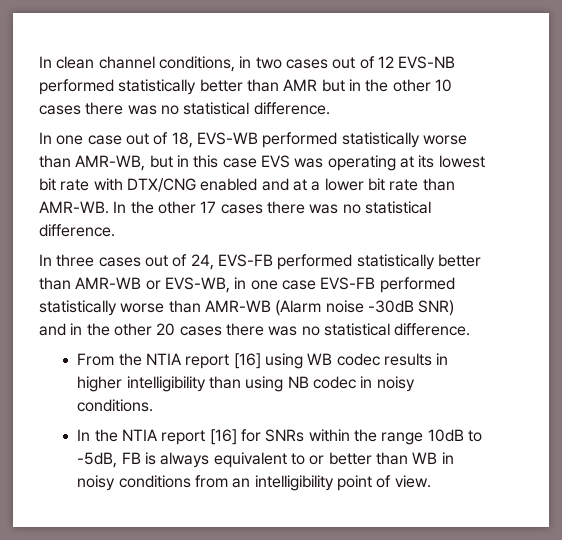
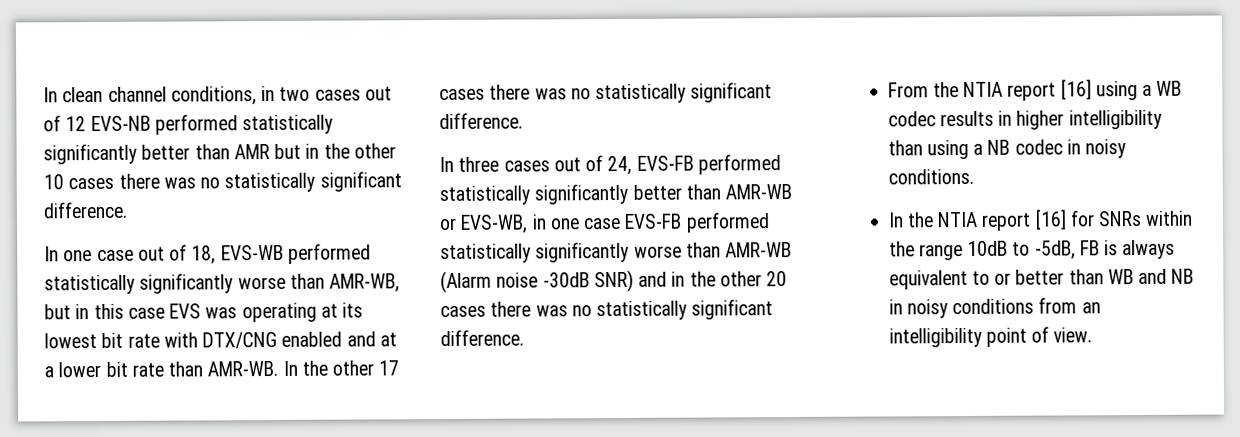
- In clean channel conditions, in two cases out of 12 EVS-NB performed statistically better than AMR but in the other 10 cases there was no statistical difference.
+ In clean channel conditions, in two cases out of 12 EVS-NB performed statistically significantly better than AMR but in the other 10 cases there was no statistically significant difference.
- In one case out of 18, EVS-WB performed statistically worse than AMR-WB, but in this case EVS was operating at its lowest bit rate with DTX/CNG enabled and at a lower bit rate than AMR-WB.
+ In one case out of 18, EVS-WB performed statistically significantly worse than AMR-WB, but in this case EVS was operating at its lowest bit rate with DTX/CNG enabled and at a lower bit rate than AMR-WB.
- In the other 17 cases there was no statistical difference.
+ In the other 17 cases there was no statistically significant difference.
- In three cases out of 24, EVS-FB performed statistically better than AMR-WB or EVS-WB, in one case EVS-FB performed statistically worse than AMR-WB (Alarm noise -30dB SNR) and in the other 20 cases there was no statistical difference.
+ In three cases out of 24, EVS-FB performed statistically significantly better than AMR-WB or EVS-WB, in one case EVS-FB performed statistically significantly worse than AMR-WB (Alarm noise -30dB SNR) and in the other 20 cases there was no statistically significant difference.
- From the NTIA report [16] using WB codec results in higher intelligibility than using NB codec in noisy conditions.
+ From the NTIA report [16] using a WB codec results in higher intelligibility than using a NB codec in noisy conditions.
- In the NTIA report [16] for SNRs within the range 10dB to -5dB, FB is always equivalent to or better than WB in noisy conditions from an intelligibility point of view.
+ In the NTIA report [16] for SNRs within the range 10dB to -5dB, FB is always equivalent to or better than WB and NB in noisy conditions from an intelligibility point of view.

